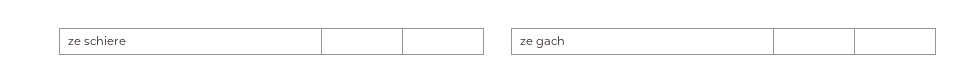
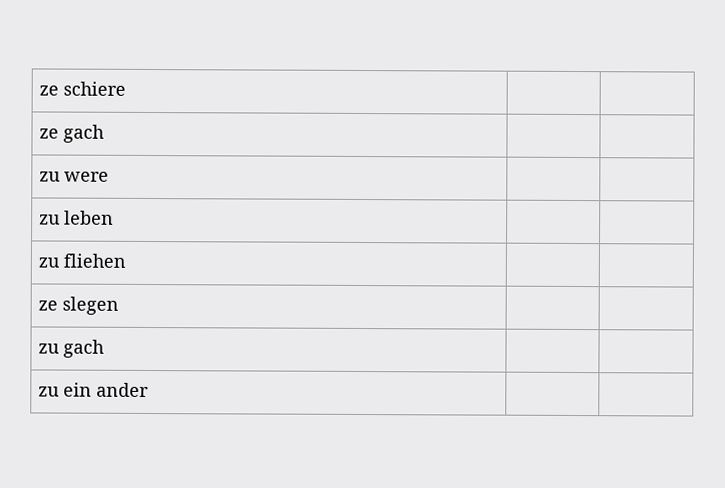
+ zu were | |
+ zu leben | |
+ zu fliehen | |
+ ze slegen | |
+ zu gach | |
+ zu ein ander | |

